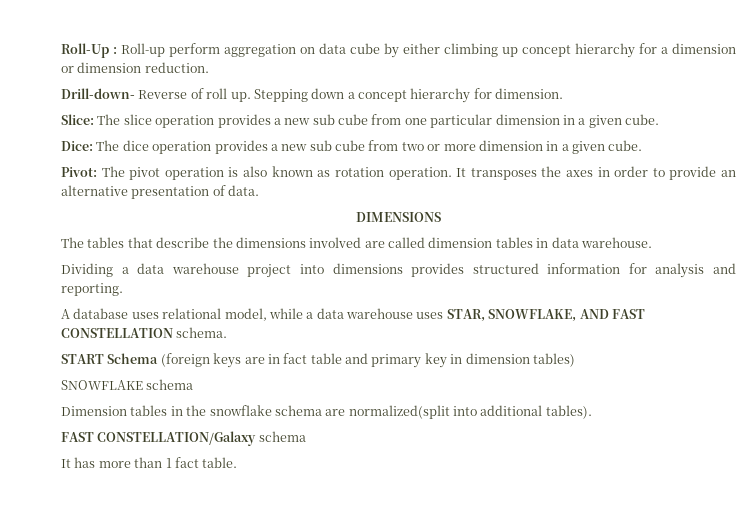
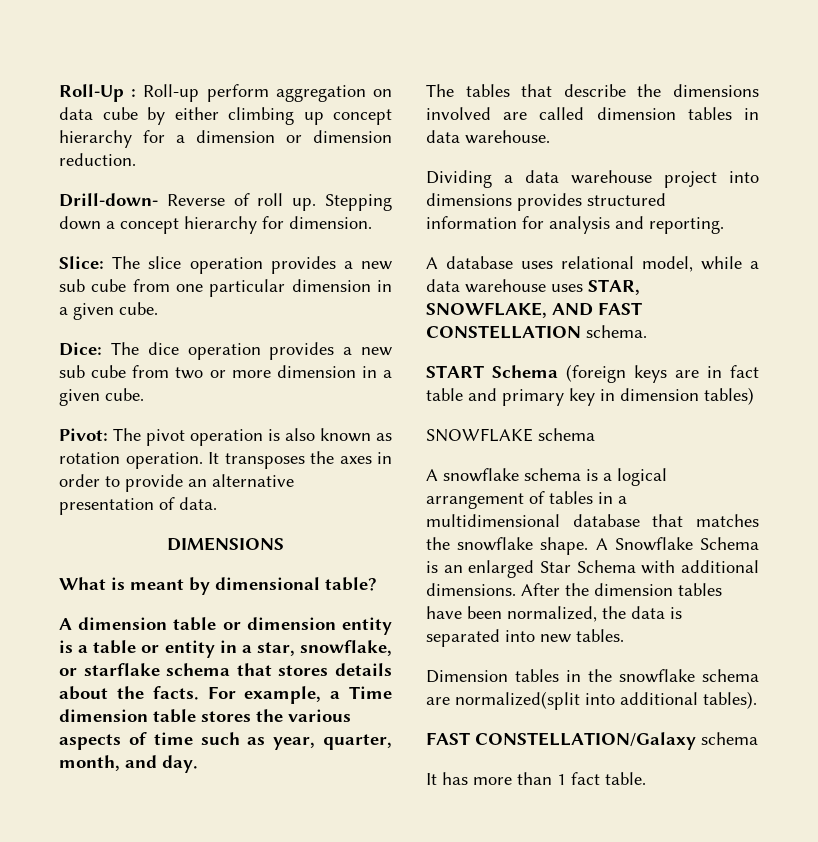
+ What is meant by dimensional table?
+ A dimension table or dimension entity is a table or entity in a star, snowflake, or starflake schema that stores details about the facts. For example, a Time dimension table stores the various aspects of time such as year, quarter, month, and day.
+ A snowflake schema is a logical arrangement of tables in a multidimensional database that matches the snowflake shape. A Snowflake Schema is an enlarged Star Schema with additional dimensions. After the dimension tables have been normalized, the data is separated into new tables.

